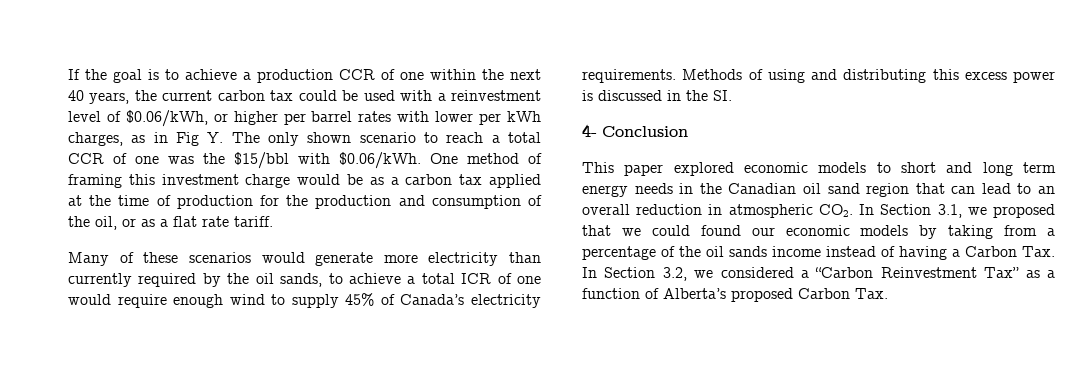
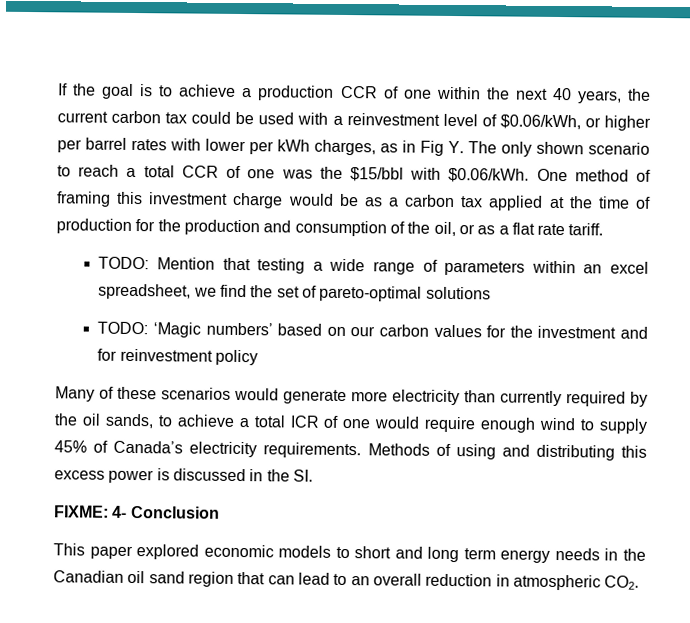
+ TODO: Mention that testing a wide range of parameters within an excel spreadsheet, we find the set of pareto-optimal solutions
+ TODO: ‘Magic numbers’ based on our carbon values for the investment and for reinvestment policy
- 4- Conclusion
+ FIXME: 4- Conclusion
- This paper explored economic models to short and long term energy needs in the Canadian oil sand region that can lead to an overall reduction in atmospheric CO2. In Section 3.1, we proposed that we could found our economic models by taking from a percentage of the oil sands income instead of having a Carbon Tax. In Section 3.2, we considered a “Carbon Reinvestment Tax” as a function of Alberta’s proposed Carbon Tax.
+ This paper explored economic models to short and long term energy needs in the Canadian oil sand region that can lead to an overall reduction in atmospheric CO2.

